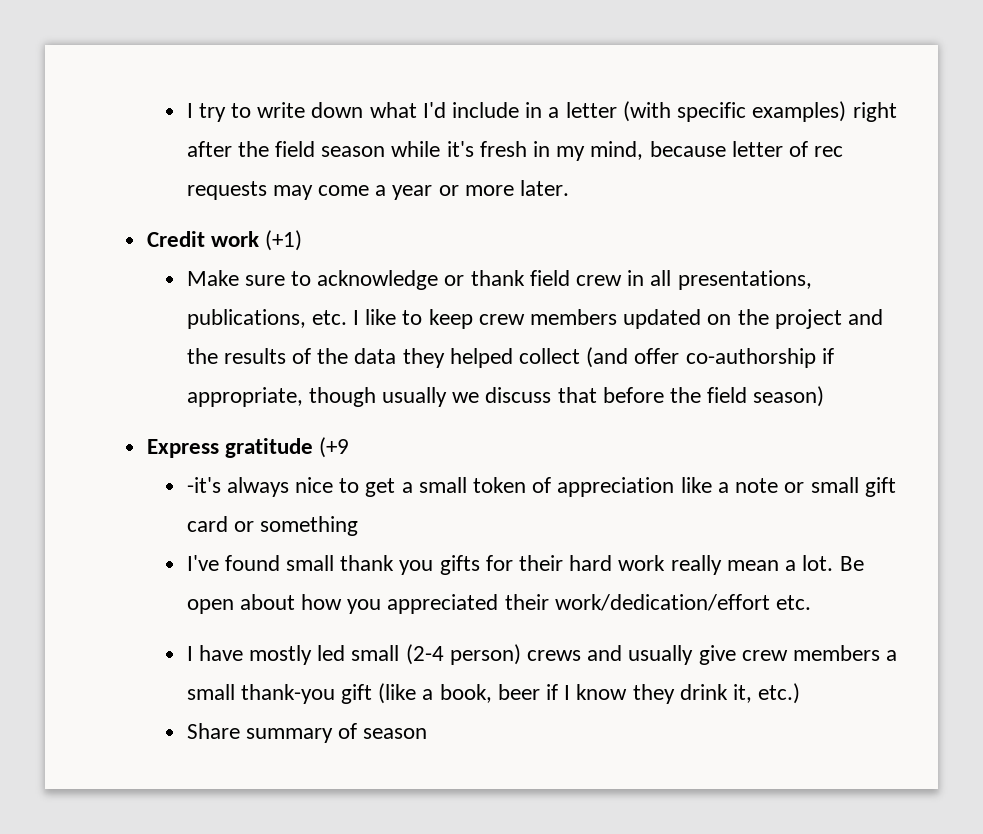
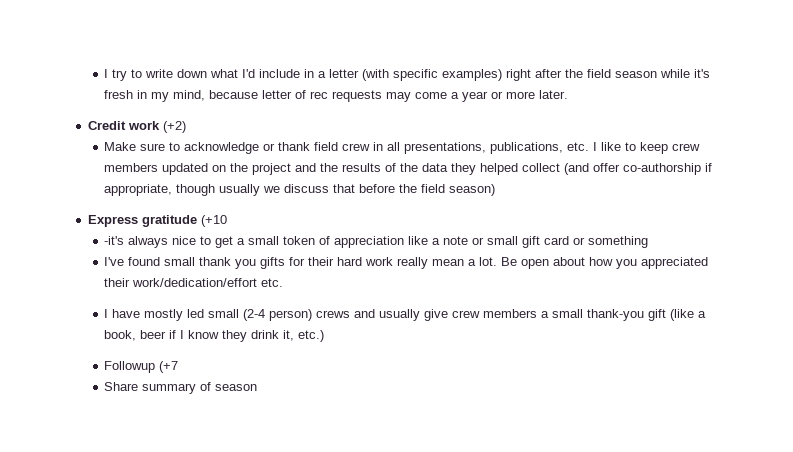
- Credit work (+1)
+ Credit work (+2)
- Express gratitude (+9
+ Express gratitude (+10
+ Followup (+7

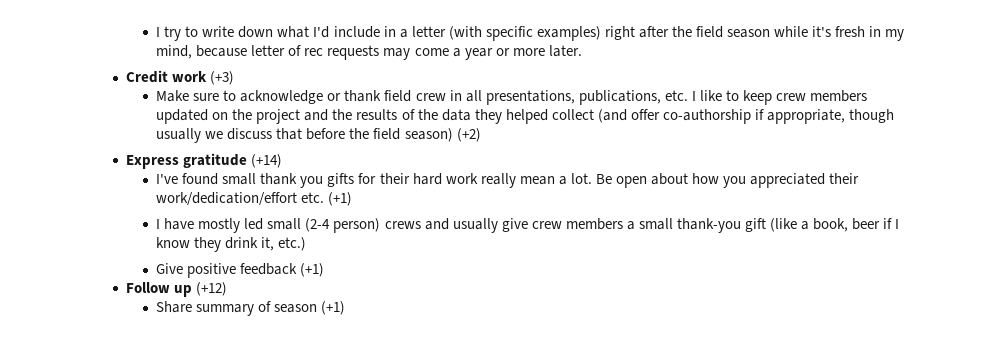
- Credit work (+2)
+ Credit work (+3)
- Make sure to acknowledge or thank field crew in all presentations, publications, etc. I like to keep crew members updated on the project and the results of the data they helped collect (and offer co-authorship if appropriate, though usually we discuss that before the field season)
+ Make sure to acknowledge or thank field crew in all presentations, publications, etc. I like to keep crew members updated on the project and the results of the data they helped collect (and offer co-authorship if appropriate, though usually we discuss that before the field season) (+2)
- Express gratitude (+10
- -it's always nice to get a small token of appreciation like a note or small gift card or something
+ Express gratitude (+14)
- Be open about how you appreciated their work/dedication/effort etc.
+ Be open about how you appreciated their work/dedication/effort etc. (+1)
- Followup (+7
+ Give positive feedback (+1)
+ Follow up (+12)
- Share summary of season
+ Share summary of season (+1)

